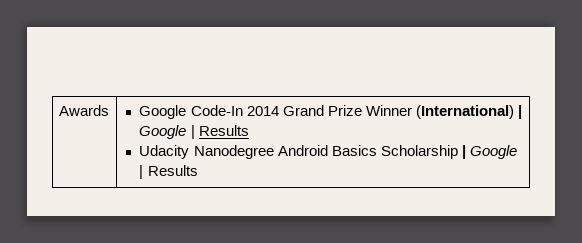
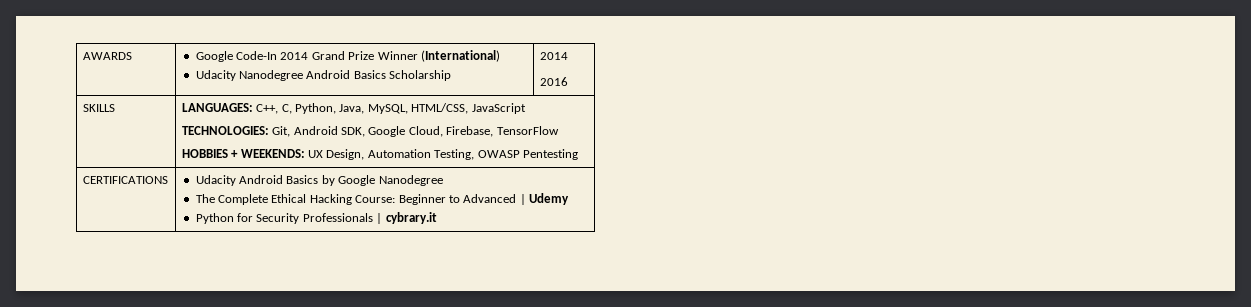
- Awards | Google Code-In 2014 Grand Prize Winner (International) | Google | Results
- Udacity Nanodegree Android Basics Scholarship | Google | Results
+ AWARDS | Google Code-In 2014 Grand Prize Winner (International)
+ Udacity Nanodegree Android Basics Scholarship | 2014
+ 2016
+ SKILLS | LANGUAGES: C++, C, Python, Java, MySQL, HTML/CSS, JavaScript
+ TECHNOLOGIES: Git, Android SDK, Google Cloud, Firebase, TensorFlow
+ HOBBIES + WEEKENDS: UX Design, Automation Testing, OWASP Pentesting
+ CERTIFICATIONS | Udacity Android Basics by Google Nanodegree
+ The Complete Ethical Hacking Course: Beginner to Advanced | Udemy
+ Python for Security Professionals | cybrary.it

